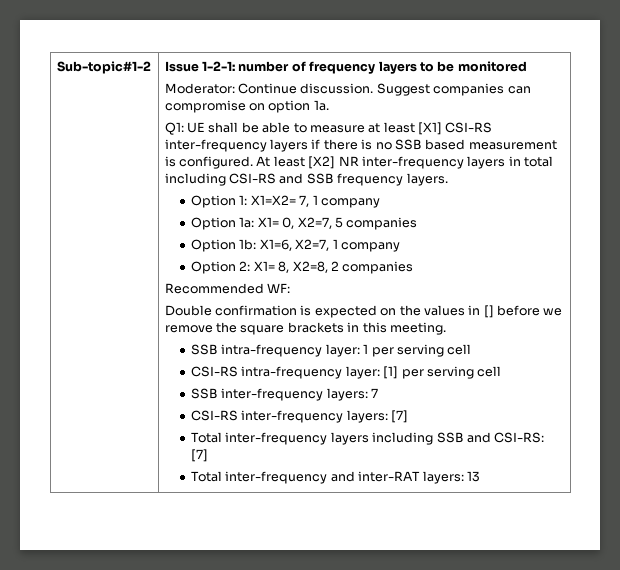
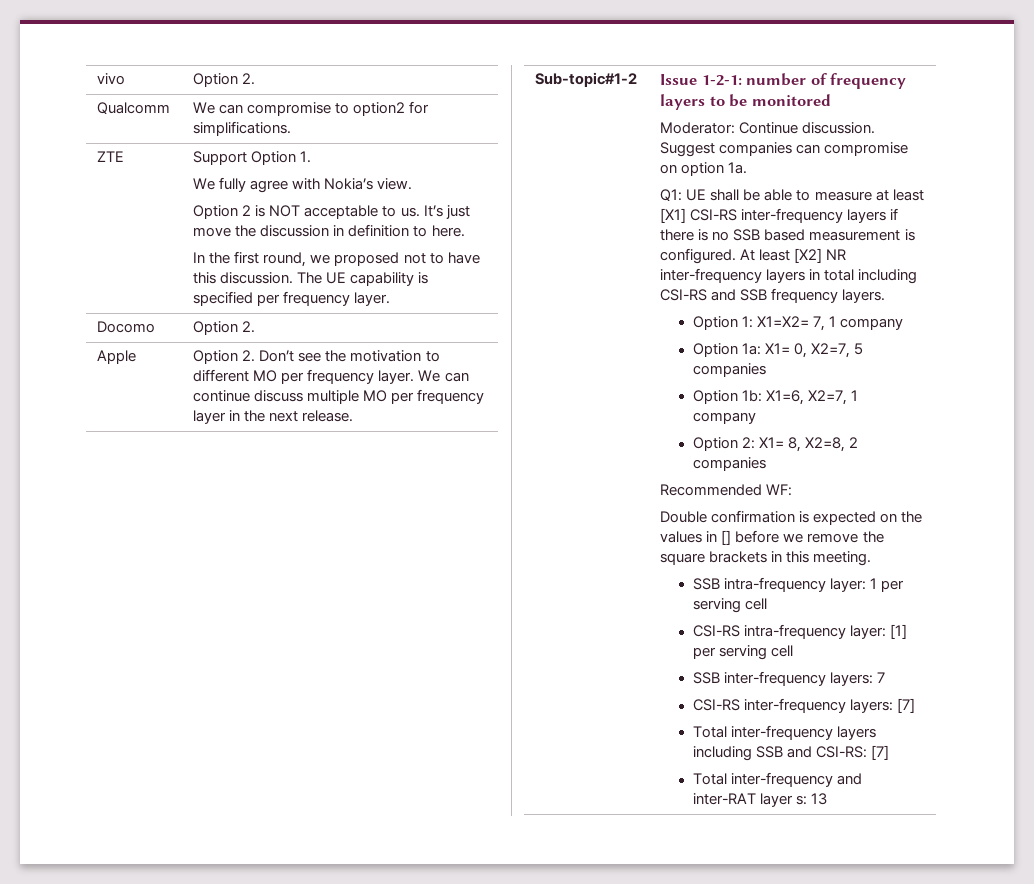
+ vivo | Option 2.
+ Qualcomm | We can compromise to option2 for simplifications.
+ ZTE | Support Option 1.
+ We fully agree with Nokia’s view.
+ Option 2 is NOT acceptable to us. It’s just move the discussion in definition to here.
+ In the first round, we proposed not to have this discussion. The UE capability is specified per frequency layer.
+ Docomo | Option 2.
+ Apple | Option 2. Don’t see the motivation to different MO per frequency layer. We can continue discuss multiple MO per frequency layer in the next release.
- Total inter-frequency and inter-RAT layers: 13
+ Total inter-frequency and inter-RAT layer s: 13

